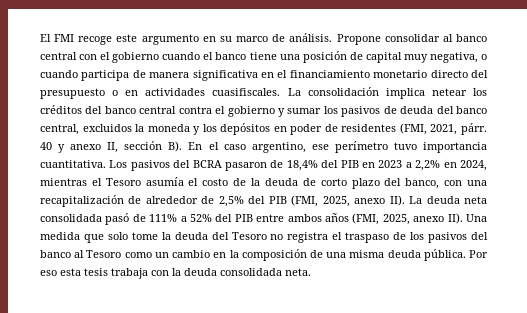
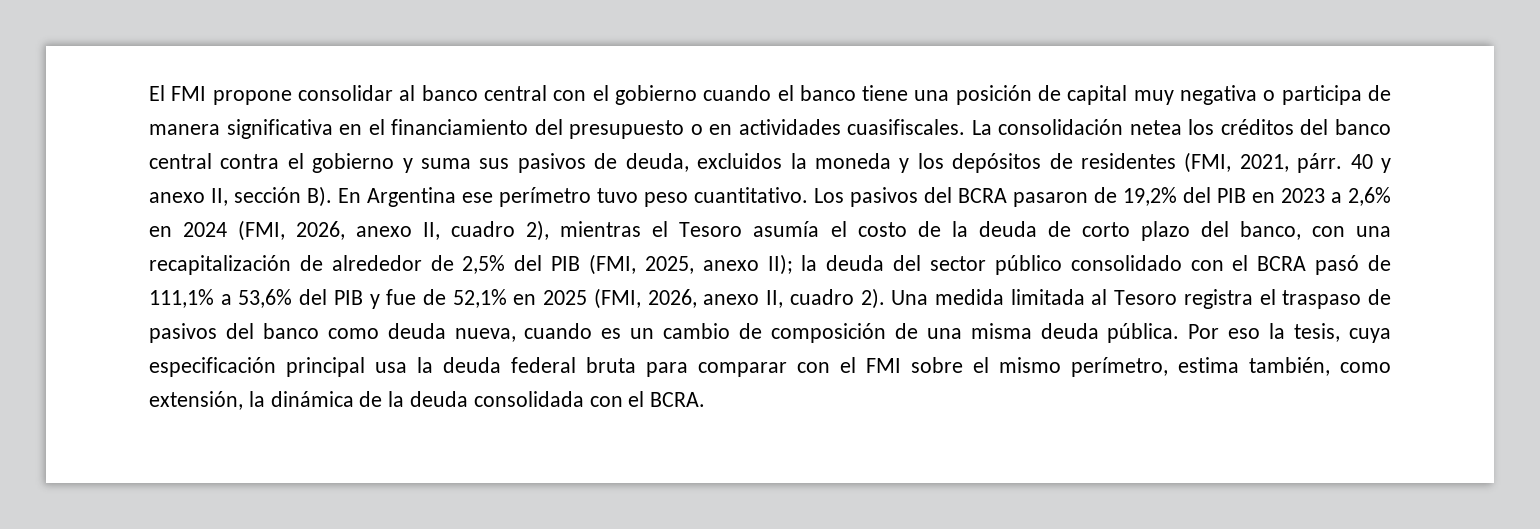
- El FMI recoge este argumento en su marco de análisis. Propone consolidar al banco central con el gobierno cuando el banco tiene una posición de capital muy negativa, o cuando participa de manera significativa en el financiamiento monetario directo del presupuesto o en actividades cuasifiscales.
+ El FMI propone consolidar al banco central con el gobierno cuando el banco tiene una posición de capital muy negativa o participa de manera significativa en el financiamiento del presupuesto o en actividades cuasifiscales.
- La consolidación implica netear los créditos del banco central contra el gobierno y sumar los pasivos de deuda del banco central, excluidos la moneda y los depósitos en poder de residentes (FMI, 2021, párr.
+ La consolidación netea los créditos del banco central contra el gobierno y suma sus pasivos de deuda, excluidos la moneda y los depósitos de residentes (FMI, 2021, párr.
- 40 y anexo II, sección B). En el caso argentino, ese perímetro tuvo importancia cuantitativa.
+ 40 y anexo II, sección B). En Argentina ese perímetro tuvo peso cuantitativo.
- Los pasivos del BCRA pasaron de 18,4% del PIB en 2023 a 2,2% en 2024, mientras el Tesoro asumía el costo de la deuda de corto plazo del banco, con una recapitalización de alrededor de 2,5% del PIB (FMI, 2025, anexo II). La deuda neta consolidada pasó de 111% a 52% del PIB entre ambos años (FMI, 2025, anexo II). Una medida que solo tome la deuda del Tesoro no registra el traspaso de los pasivos del banco al Tesoro como un cambio en la composición de una misma deuda pública.
+ Los pasivos del BCRA pasaron de 19,2% del PIB en 2023 a 2,6% en 2024 (FMI, 2026, anexo II, cuadro 2), mientras el Tesoro asumía el costo de la deuda de corto plazo del banco, con una recapitalización de alrededor de 2,5% del PIB (FMI, 2025, anexo II); la deuda del sector público consolidado con el BCRA pasó de 111,1% a 53,6% del PIB y fue de 52,1% en 2025 (FMI, 2026, anexo II, cuadro 2). Una medida limitada al Tesoro registra el traspaso de pasivos del banco como deuda nueva, cuando es un cambio de composición de una misma deuda pública.
- Por eso esta tesis trabaja con la deuda consolidada neta.
+ Por eso la tesis, cuya especificación principal usa la deuda federal bruta para comparar con el FMI sobre el mismo perímetro, estima también, como extensión, la dinámica de la deuda consolidada con el BCRA.

